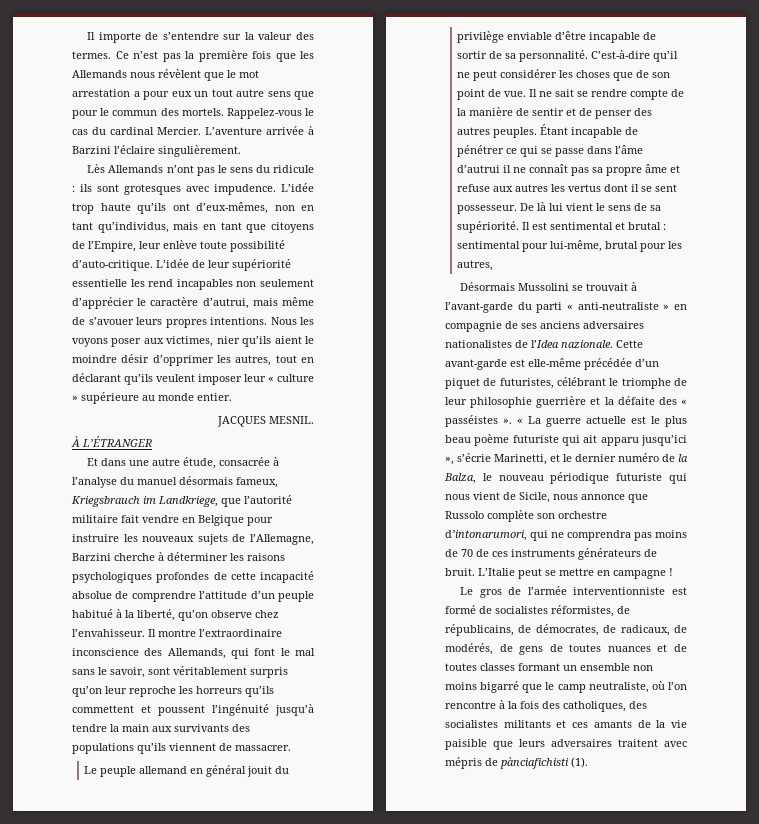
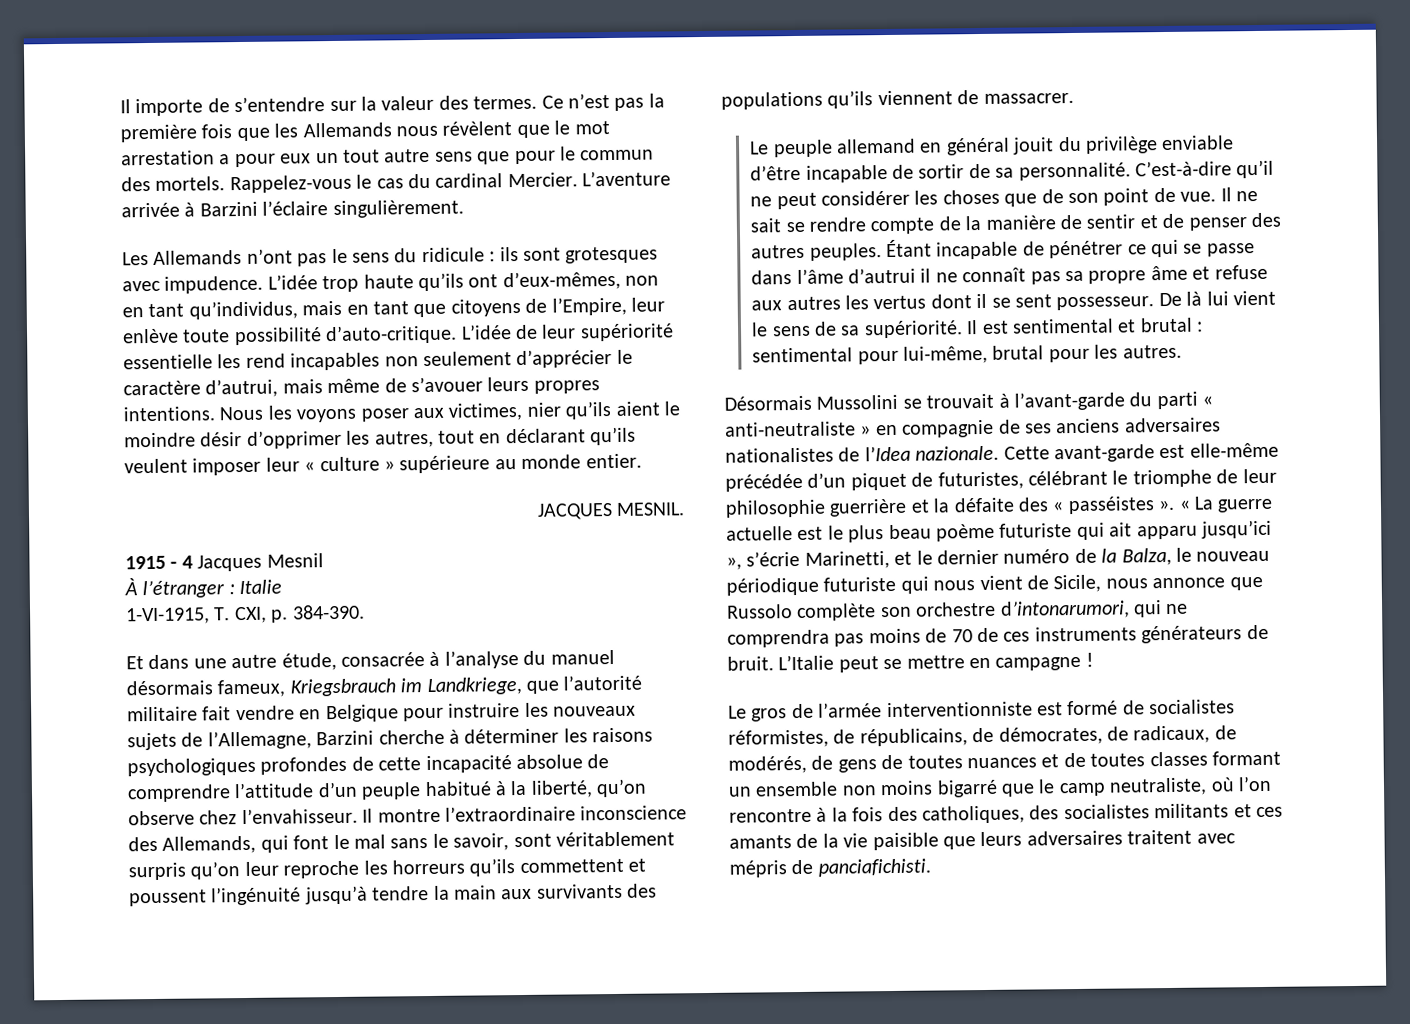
- Lès Allemands n’ont pas le sens du ridicule : ils sont grotesques avec impudence.
+ Les Allemands n’ont pas le sens du ridicule : ils sont grotesques avec impudence.
- À L’ÉTRANGER
+ 1915 - 4 Jacques Mesnil
+ À l’étranger : Italie
+ 1-VI-1915, T. CXI, p. 384-390.
- Il est sentimental et brutal : sentimental pour lui-même, brutal pour les autres,
+ Il est sentimental et brutal : sentimental pour lui-même, brutal pour les autres.
- Le gros de l’armée interventionniste est formé de socialistes réformistes, de républicains, de démocrates, de radicaux, de modérés, de gens de toutes nuances et de toutes classes formant un ensemble non moins bigarré que le camp neutraliste, où l’on rencontre à la fois des catholiques, des socialistes militants et ces amants de la vie paisible que leurs adversaires traitent avec mépris de pànciafichisti (1).
+ Le gros de l’armée interventionniste est formé de socialistes réformistes, de républicains, de démocrates, de radicaux, de modérés, de gens de toutes nuances et de toutes classes formant un ensemble non moins bigarré que le camp neutraliste, où l’on rencontre à la fois des catholiques, des socialistes militants et ces amants de la vie paisible que leurs adversaires traitent avec mépris de panciafichisti.

